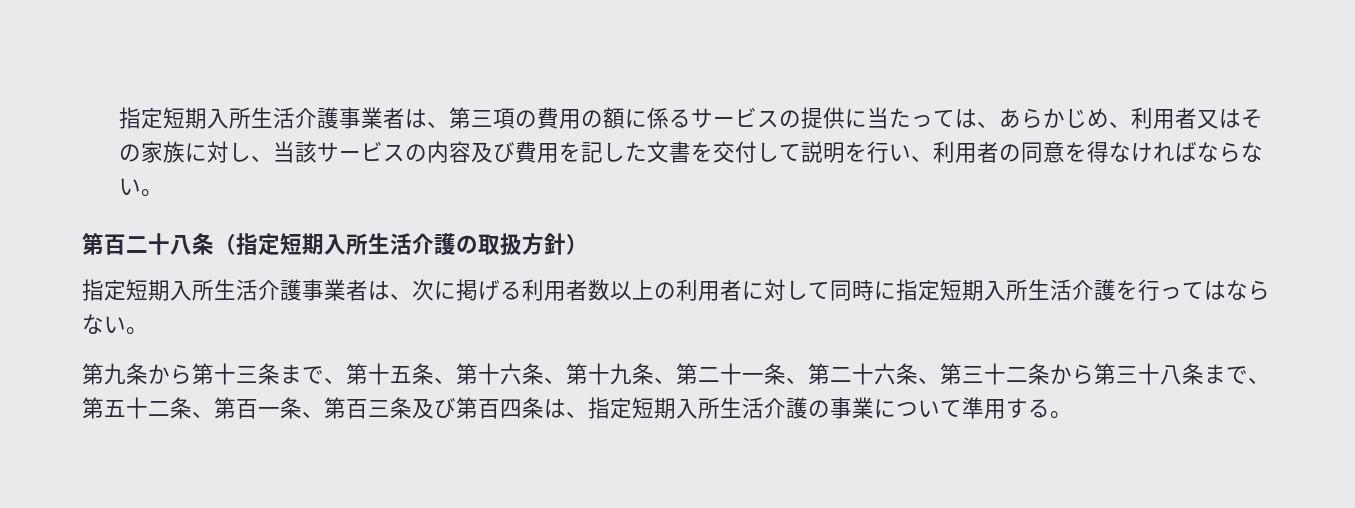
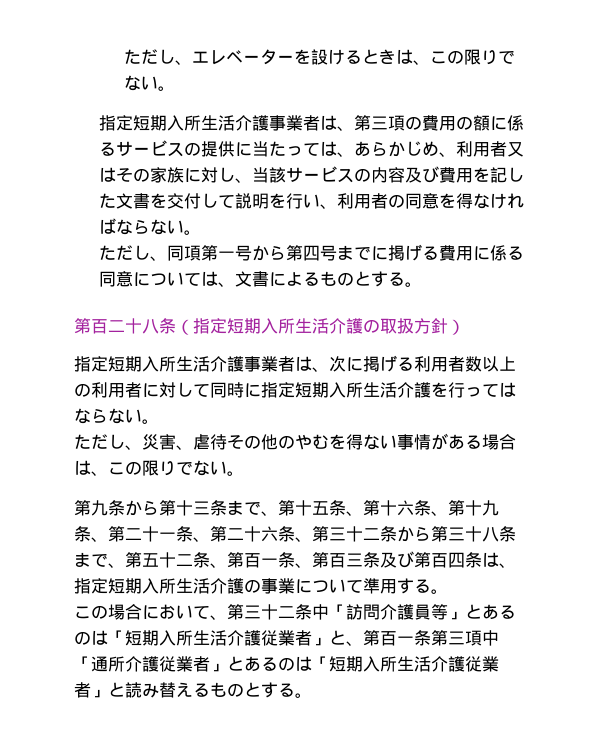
+ ただし、エレベーターを設けるときは、この限りでない。
+ ただし、同項第一号から第四号までに掲げる費用に係る同意については、文書によるものとする。
+ ただし、災害、虐待その他のやむを得ない事情がある場合は、この限りでない。
+ この場合において、第三十二条中「訪問介護員等」とあるのは「短期入所生活介護従業者」と、第百一条第三項中「通所介護従業者」とあるのは「短期入所生活介護従業者」と読み替えるものとする。

